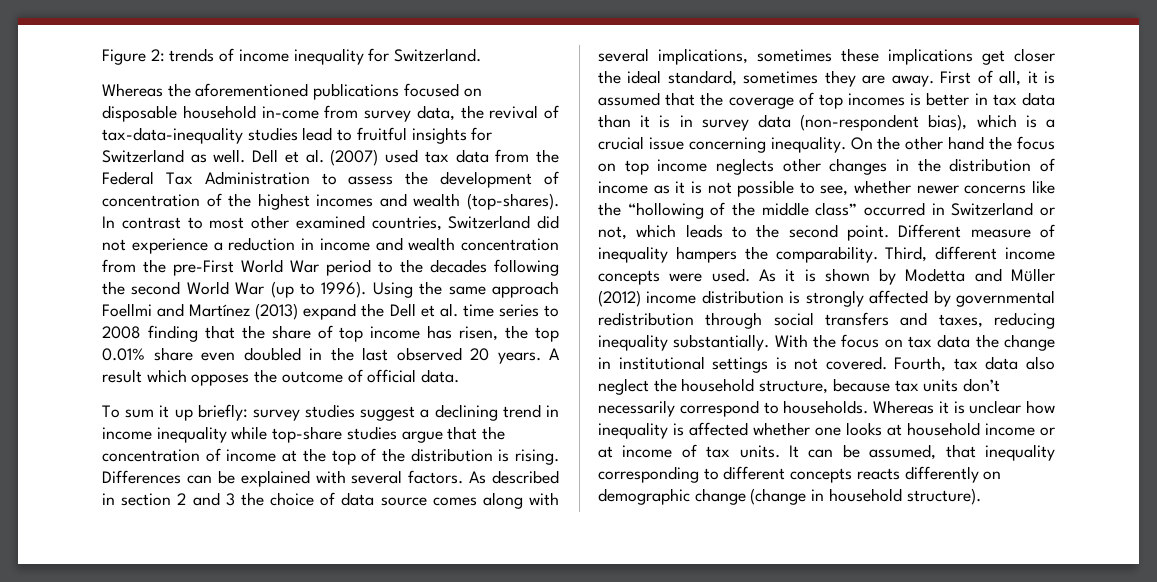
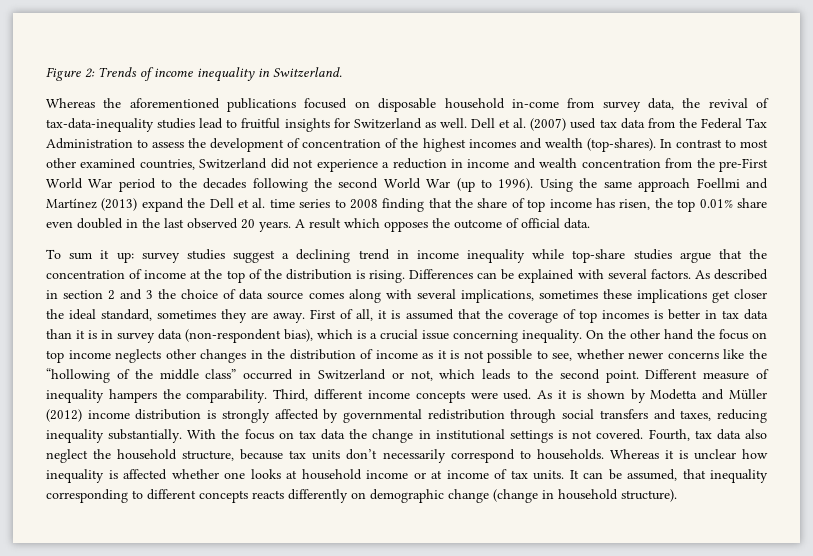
- Figure 2: trends of income inequality for Switzerland.
+ Figure 2: Trends of income inequality in Switzerland.
- To sum it up briefly: survey studies suggest a declining trend in income inequality while top-share studies argue that the concentration of income at the top of the distribution is rising.
+ To sum it up: survey studies suggest a declining trend in income inequality while top-share studies argue that the concentration of income at the top of the distribution is rising.

